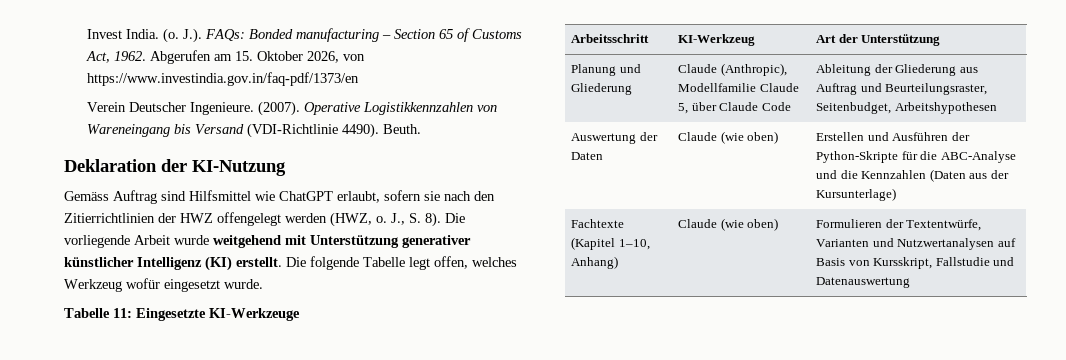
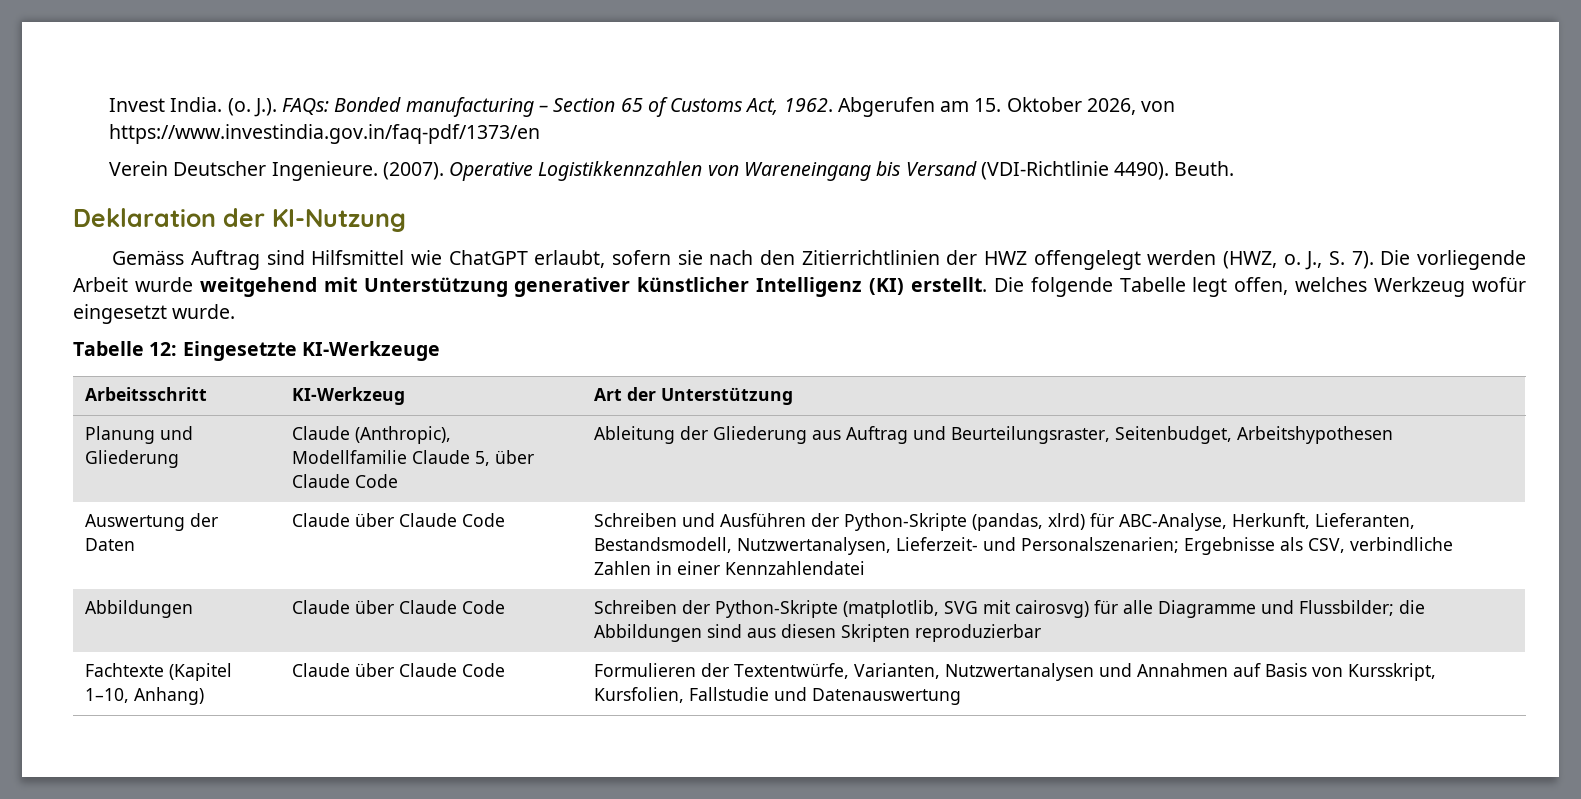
- J., S. 8).
+ J., S. 7).
- Tabelle 11: Eingesetzte KI-Werkzeuge
+ Tabelle 12: Eingesetzte KI-Werkzeuge
- Auswertung der Daten | Claude (wie oben) | Erstellen und Ausführen der Python-Skripte für die ABC-Analyse und die Kennzahlen (Daten aus der Kursunterlage)
+ Auswertung der Daten | Claude über Claude Code | Schreiben und Ausführen der Python-Skripte (pandas, xlrd) für ABC-Analyse, Herkunft, Lieferanten, Bestandsmodell, Nutzwertanalysen, Lieferzeit- und Personalszenarien; Ergebnisse als CSV, verbindliche Zahlen in einer Kennzahlendatei
+ Abbildungen | Claude über Claude Code | Schreiben der Python-Skripte (matplotlib, SVG mit cairosvg) für alle Diagramme und Flussbilder; die Abbildungen sind aus diesen Skripten reproduzierbar
- Fachtexte (Kapitel 1–10, Anhang) | Claude (wie oben) | Formulieren der Textentwürfe, Varianten und Nutzwertanalysen auf Basis von Kursskript, Fallstudie und Datenauswertung
+ Fachtexte (Kapitel 1–10, Anhang) | Claude über Claude Code | Formulieren der Textentwürfe, Varianten, Nutzwertanalysen und Annahmen auf Basis von Kursskript, Kursfolien, Fallstudie und Datenauswertung

